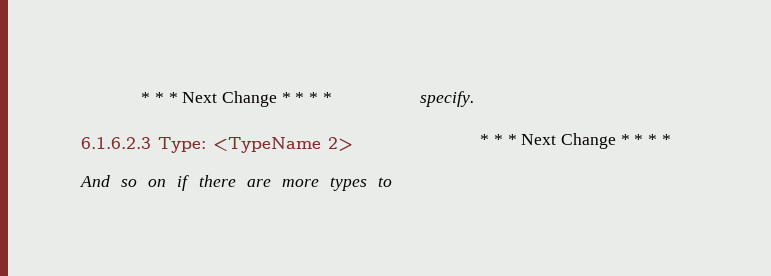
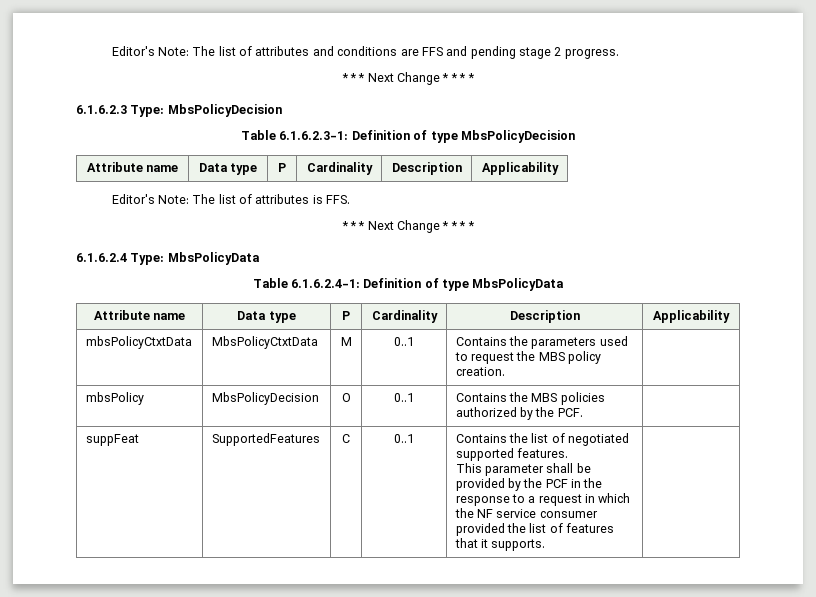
+ Editor's Note: The list of attributes and conditions are FFS and pending stage 2 progress.
- 6.1.6.2.3 Type: <TypeName 2>
- And so on if there are more types to specify.
+ 6.1.6.2.3 Type: MbsPolicyDecision
+ Table 6.1.6.2.3-1: Definition of type MbsPolicyDecision
+ Attribute name | Data type | P | Cardinality | Description | Applicability
+ Editor's Note: The list of attributes is FFS.
  * * * Next Change * * * *
+ 6.1.6.2.4 Type: MbsPolicyData
+ Table 6.1.6.2.4-1: Definition of type MbsPolicyData
+ Attribute name | Data type | P | Cardinality | Description | Applicability
+ mbsPolicyCtxtData | MbsPolicyCtxtData | M | 0..1 | Contains the parameters used to request the MBS policy creation. |
+ mbsPolicy | MbsPolicyDecision | O | 0..1 | Contains the MBS policies authorized by the PCF. |
+ suppFeat | SupportedFeatures | C | 0..1 | Contains the list of negotiated supported features.
+ This parameter shall be provided by the PCF in the response to a request in which the NF service consumer provided the list of features that it supports. |

